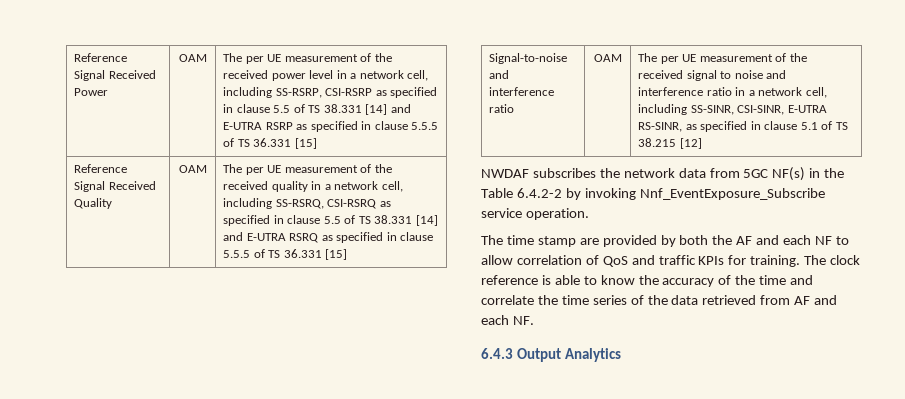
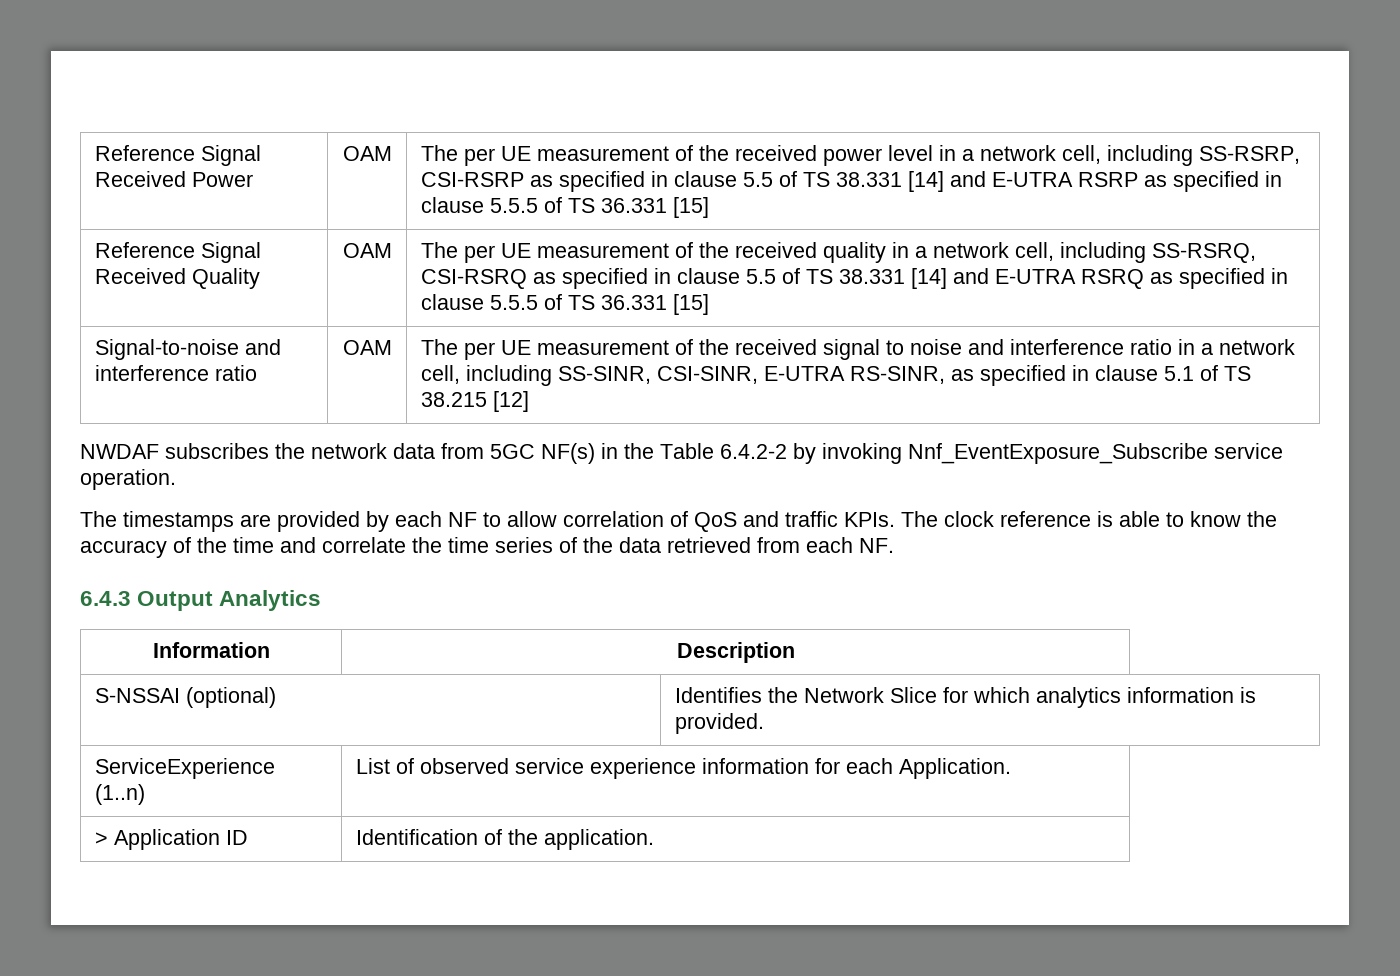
- The time stamp are provided by both the AF and each NF to allow correlation of QoS and traffic KPIs for training.
+ The timestamps are provided by each NF to allow correlation of QoS and traffic KPIs.
- The clock reference is able to know the accuracy of the time and correlate the time series of the data retrieved from AF and each NF.
+ The clock reference is able to know the accuracy of the time and correlate the time series of the data retrieved from each NF.
+ Information | Description
+ S-NSSAI (optional) | Identifies the Network Slice for which analytics information is provided.
+ ServiceExperience (1..n) | List of observed service experience information for each Application.
+ > Application ID | Identification of the application.

